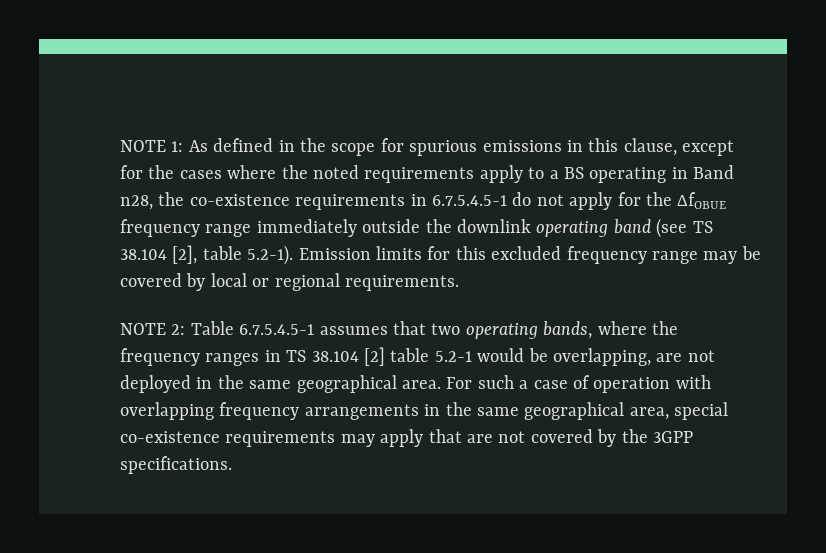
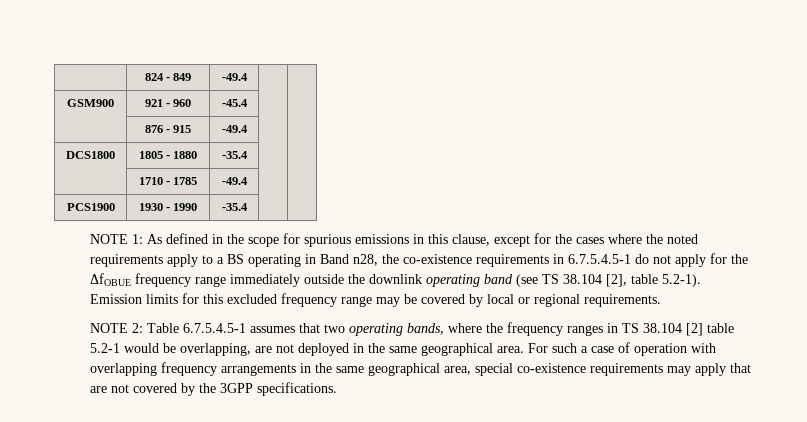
+ | 824 - 849 | -49.4 | |
+ GSM900 | 921 - 960 | -45.4 | |
+ | 876 - 915 | -49.4 | |
+ DCS1800 | 1805 - 1880 | -35.4 | |
+ | 1710 - 1785 | -49.4 | |
+ PCS1900 | 1930 - 1990 | -35.4 | |

